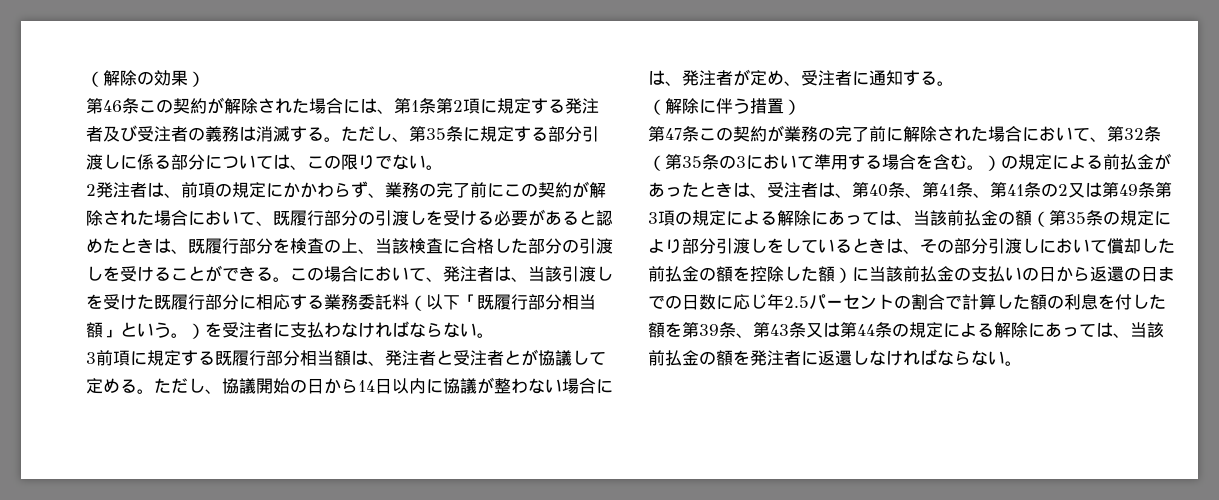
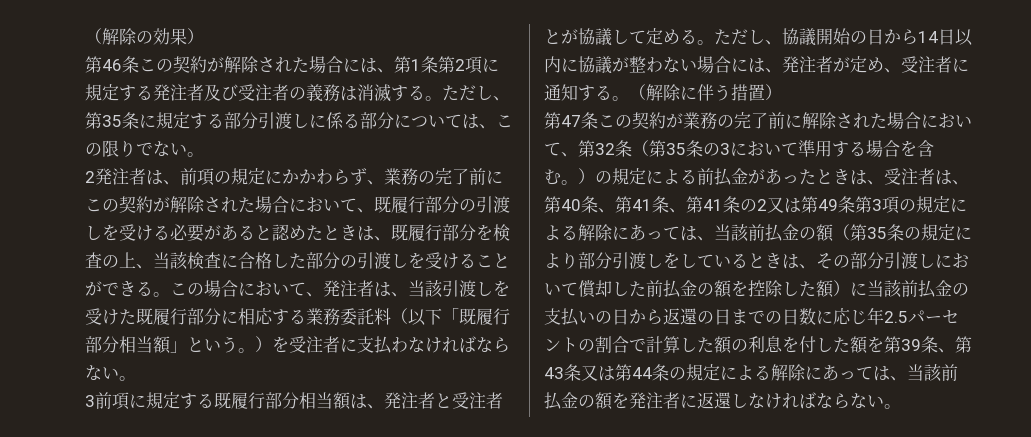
- ただし、協議開始の日から14日以内に協議が整わない場合には、発注者が定め、受注者に通知する。
- （解除に伴う措置）
+ ただし、協議開始の日から14日以内に協議が整わない場合には、発注者が定め、受注者に通知する。（解除に伴う措置）

